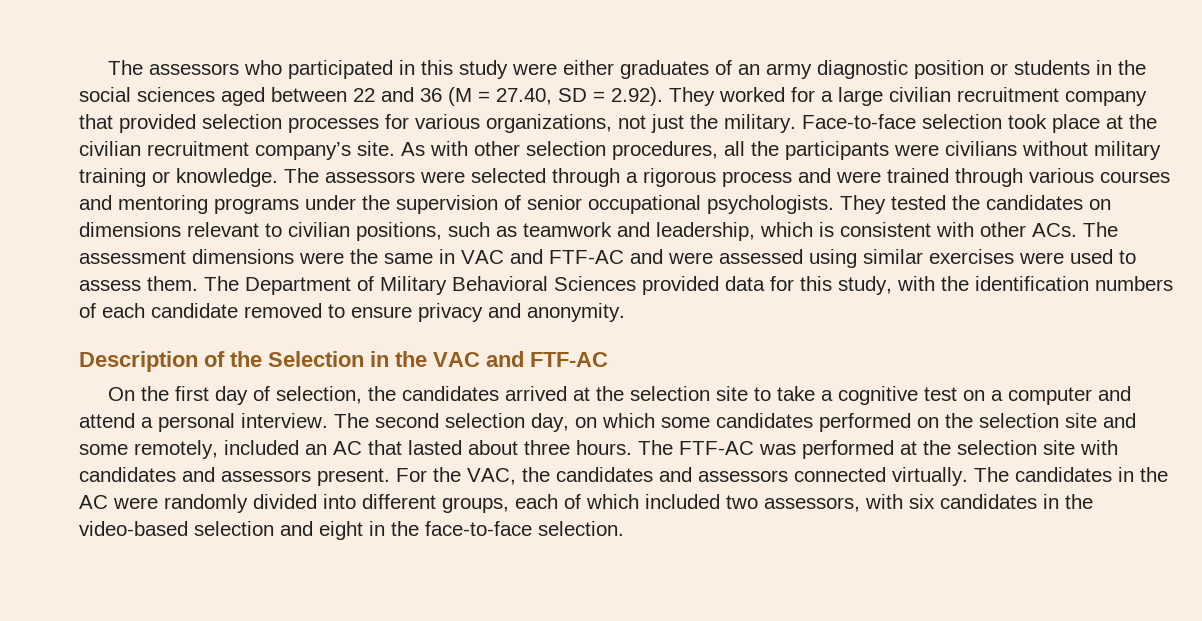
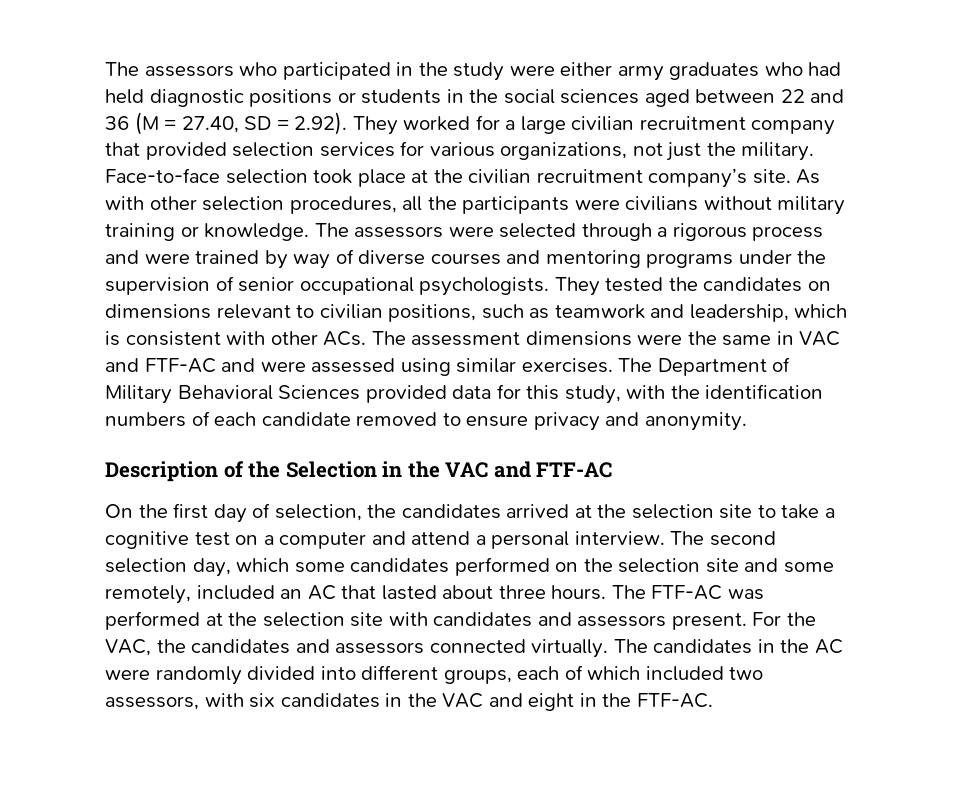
- The assessors who participated in this study were either graduates of an army diagnostic position or students in the social sciences aged between 22 and 36 (M = 27.40, SD = 2.92). They worked for a large civilian recruitment company that provided selection processes for various organizations, not just the military.
+ The assessors who participated in the study were either army graduates who had held diagnostic positions or students in the social sciences aged between 22 and 36 (M = 27.40, SD = 2.92). They worked for a large civilian recruitment company that provided selection services for various organizations, not just the military.
- The assessors were selected through a rigorous process and were trained through various courses and mentoring programs under the supervision of senior occupational psychologists.
+ The assessors were selected through a rigorous process and were trained by way of diverse courses and mentoring programs under the supervision of senior occupational psychologists.
- They tested the candidates on dimensions relevant to civilian positions, such as teamwork and leadership, which is consistent with other ACs. The assessment dimensions were the same in VAC and FTF-AC and were assessed using similar exercises were used to assess them.
+ They tested the candidates on dimensions relevant to civilian positions, such as teamwork and leadership, which is consistent with other ACs. The assessment dimensions were the same in VAC and FTF-AC and were assessed using similar exercises.
- The second selection day, on which some candidates performed on the selection site and some remotely, included an AC that lasted about three hours.
+ The second selection day, which some candidates performed on the selection site and some remotely, included an AC that lasted about three hours.
- The candidates in the AC were randomly divided into different groups, each of which included two assessors, with six candidates in the video-based selection and eight in the face-to-face selection.
+ The candidates in the AC were randomly divided into different groups, each of which included two assessors, with six candidates in the VAC and eight in the FTF-AC.

